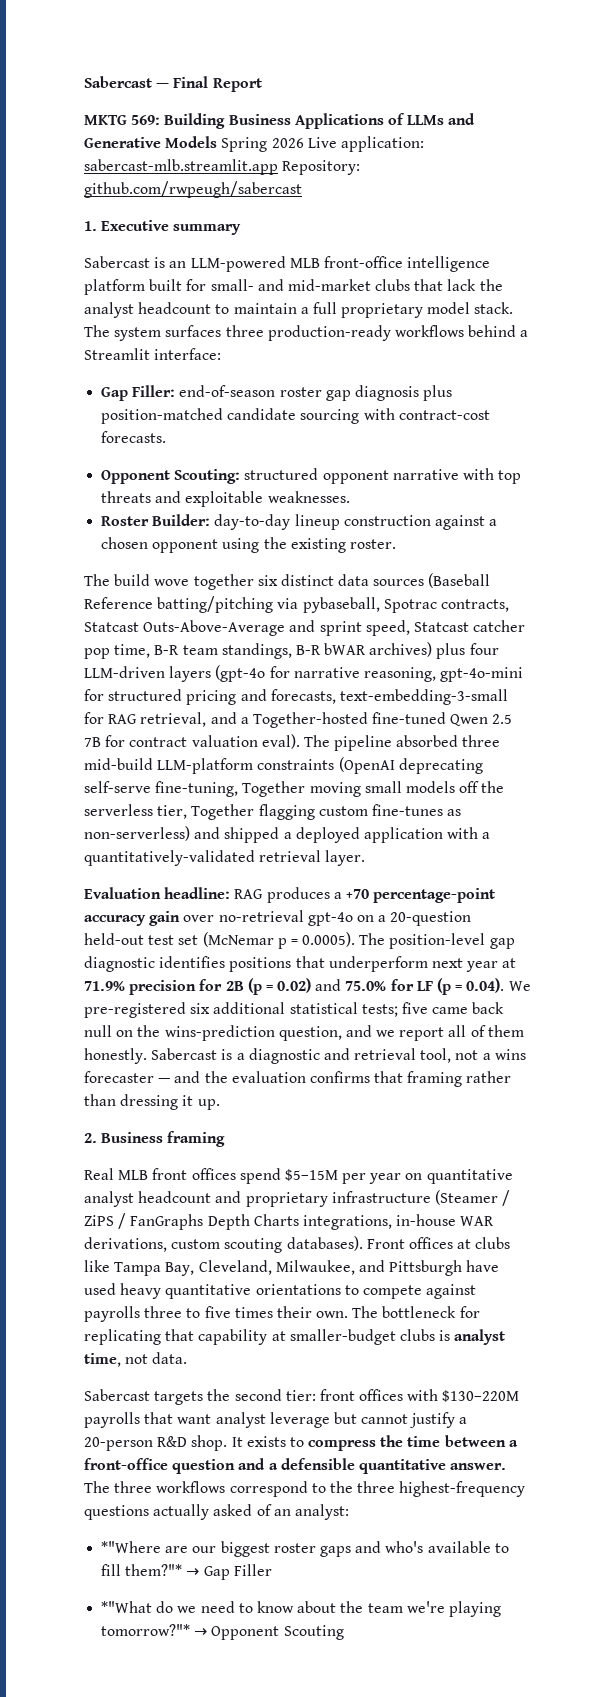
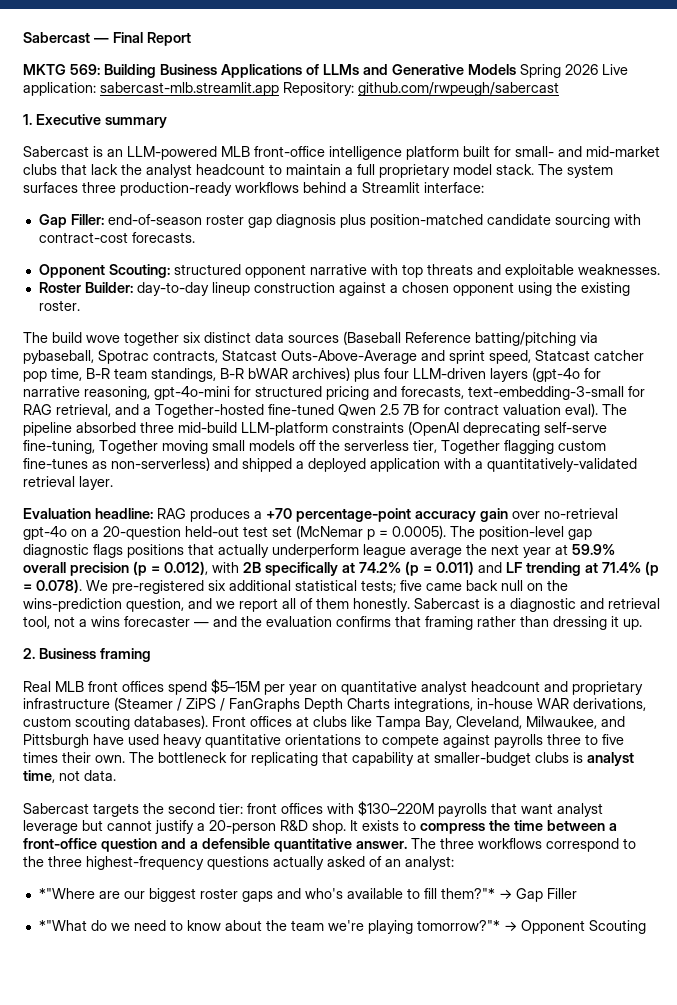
- Evaluation headline: RAG produces a +70 percentage-point accuracy gain over no-retrieval gpt-4o on a 20-question held-out test set (McNemar p = 0.0005). The position-level gap diagnostic identifies positions that underperform next year at 71.9% precision for 2B (p = 0.02) and 75.0% for LF (p = 0.04). We pre-registered six additional statistical tests; five came back null on the wins-prediction question, and we report all of them honestly.
+ Evaluation headline: RAG produces a +70 percentage-point accuracy gain over no-retrieval gpt-4o on a 20-question held-out test set (McNemar p = 0.0005). The position-level gap diagnostic flags positions that actually underperform league average the next year at 59.9% overall precision (p = 0.012), with 2B specifically at 74.2% (p = 0.011) and LF trending at 71.4% (p = 0.078). We pre-registered six additional statistical tests; five came back null on the wins-prediction question, and we report all of them honestly.

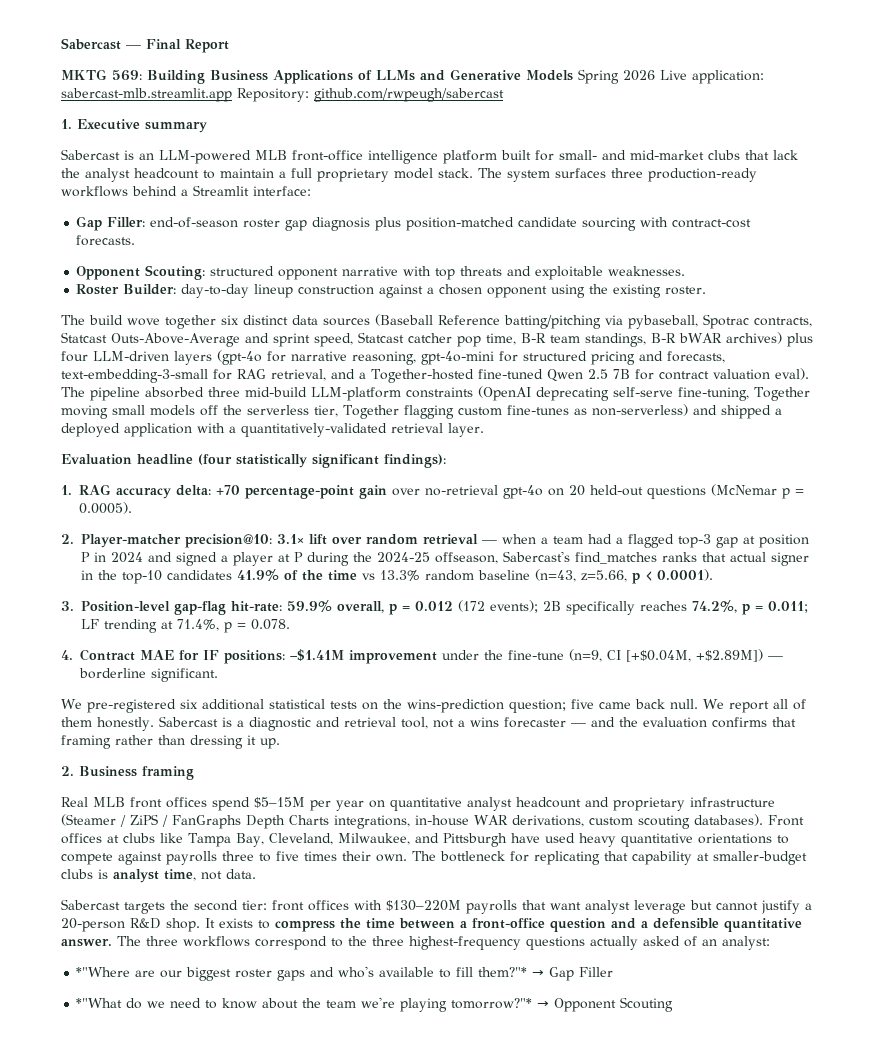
- Evaluation headline: RAG produces a +70 percentage-point accuracy gain over no-retrieval gpt-4o on a 20-question held-out test set (McNemar p = 0.0005). The position-level gap diagnostic flags positions that actually underperform league average the next year at 59.9% overall precision (p = 0.012), with 2B specifically at 74.2% (p = 0.011) and LF trending at 71.4% (p = 0.078). We pre-registered six additional statistical tests; five came back null on the wins-prediction question, and we report all of them honestly.
+ Evaluation headline (four statistically significant findings):
+ 1. RAG accuracy delta: +70 percentage-point gain over no-retrieval gpt-4o on 20 held-out questions (McNemar p = 0.0005).
+ 2. Player-matcher precision@10: 3.1× lift over random retrieval — when a team had a flagged top-3 gap at position P in 2024 and signed a player at P during the 2024-25 offseason, Sabercast's find_matches ranks that actual signer in the top-10 candidates 41.9% of the time vs 13.3% random baseline (n=43, z=5.66, p < 0.0001).
+ 3. Position-level gap-flag hit-rate: 59.9% overall, p = 0.012 (172 events); 2B specifically reaches 74.2%, p = 0.011; LF trending at 71.4%, p = 0.078.
+ 4. Contract MAE for IF positions: −$1.41M improvement under the fine-tune (n=9, CI [+$0.04M, +$2.89M]) — borderline significant.
+ We pre-registered six additional statistical tests on the wins-prediction question; five came back null. We report all of them honestly.

